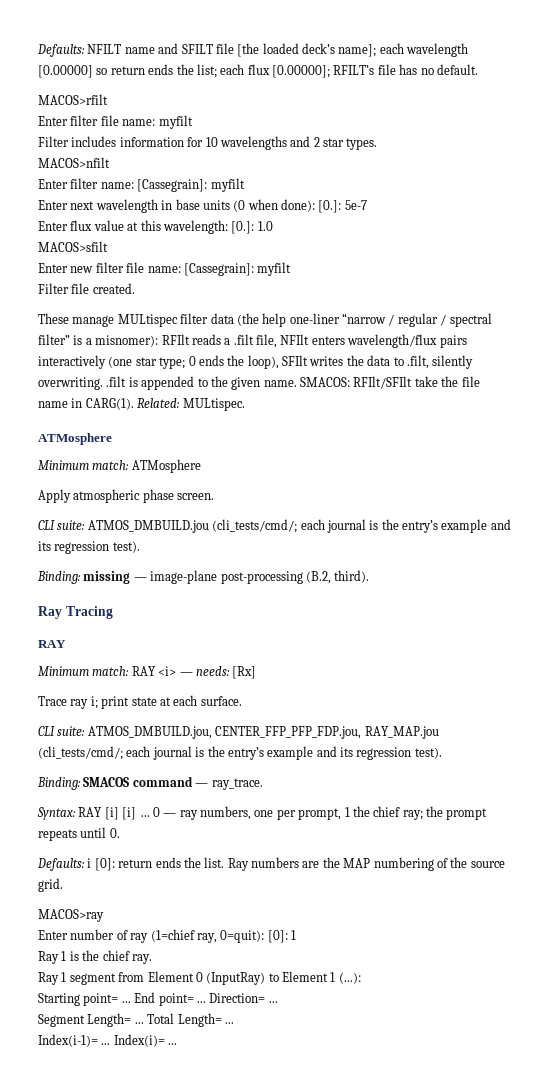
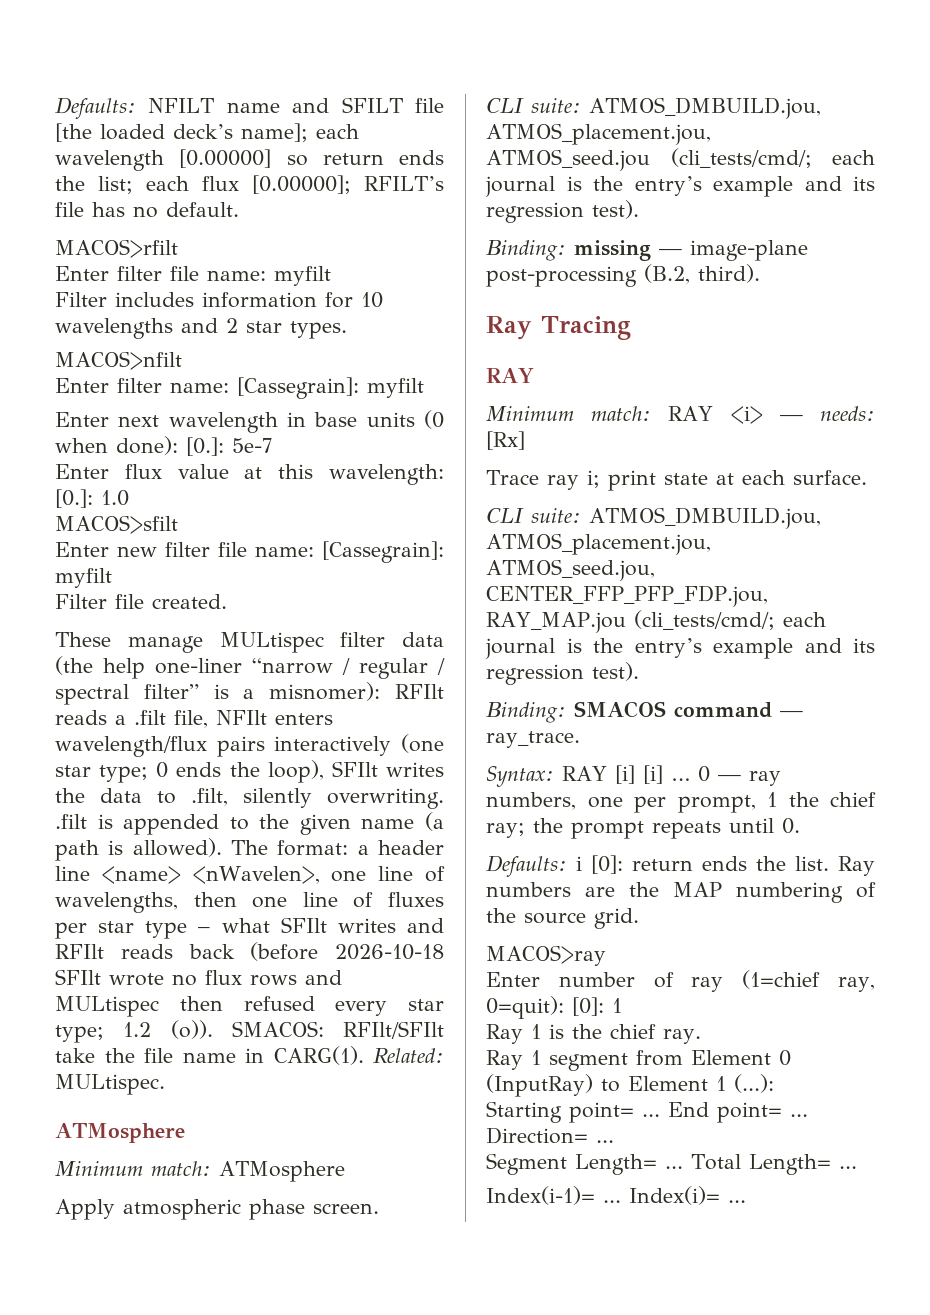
- These manage MULtispec filter data (the help one-liner “narrow / regular / spectral filter” is a misnomer): RFIlt reads a .filt file, NFIlt enters wavelength/flux pairs interactively (one star type; 0 ends the loop), SFIlt writes the data to .filt, silently overwriting. .filt is appended to the given name.
+ These manage MULtispec filter data (the help one-liner “narrow / regular / spectral filter” is a misnomer): RFIlt reads a .filt file, NFIlt enters wavelength/flux pairs interactively (one star type; 0 ends the loop), SFIlt writes the data to .filt, silently overwriting. .filt is appended to the given name (a path is allowed). The format: a header line <name> <nWavelen>, one line of wavelengths, then one line of fluxes per star type – what SFIlt writes and RFIlt reads back (before 2026-10-18 SFIlt wrote no flux rows and MULtispec then refused every star type; 1.2 (o)).
- CLI suite: ATMOS_DMBUILD.jou (cli_tests/cmd/; each journal is the entry’s example and its regression test).
+ CLI suite: ATMOS_DMBUILD.jou, ATMOS_placement.jou, ATMOS_seed.jou (cli_tests/cmd/; each journal is the entry’s example and its regression test).
- CLI suite: ATMOS_DMBUILD.jou, CENTER_FFP_PFP_FDP.jou, RAY_MAP.jou (cli_tests/cmd/; each journal is the entry’s example and its regression test).
+ CLI suite: ATMOS_DMBUILD.jou, ATMOS_placement.jou, ATMOS_seed.jou, CENTER_FFP_PFP_FDP.jou, RAY_MAP.jou (cli_tests/cmd/; each journal is the entry’s example and its regression test).

